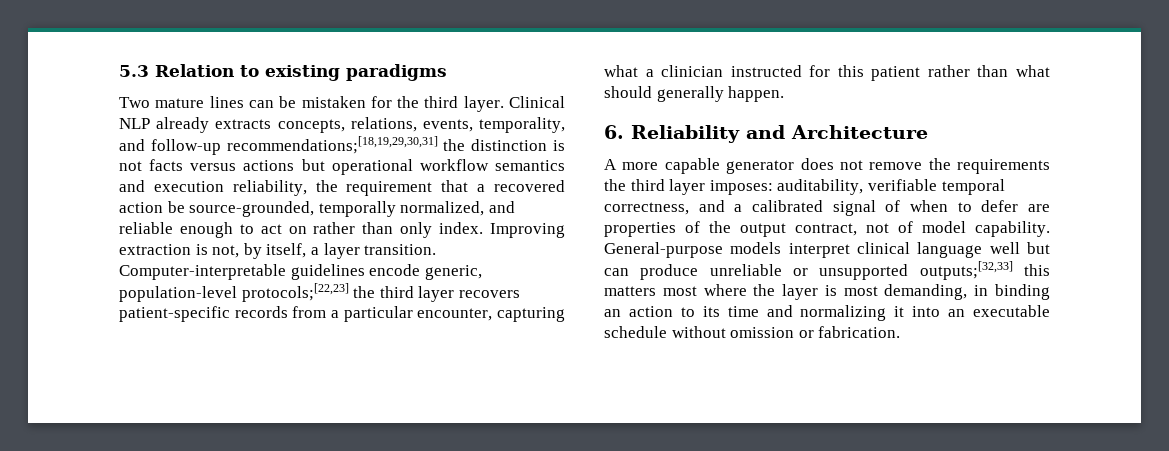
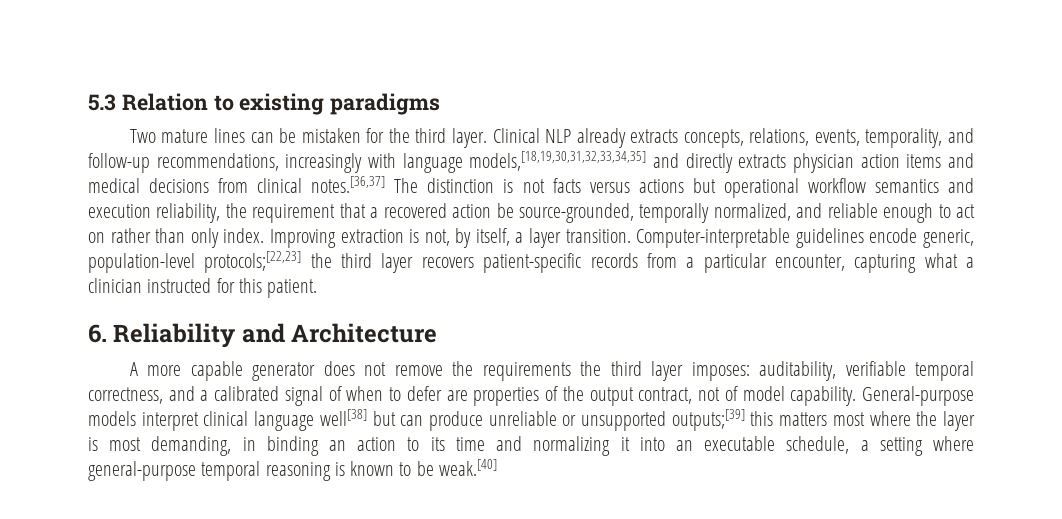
- Clinical NLP already extracts concepts, relations, events, temporality, and follow-up recommendations;[18,19,29,30,31] the distinction is not facts versus actions but operational workflow semantics and execution reliability, the requirement that a recovered action be source-grounded, temporally normalized, and reliable enough to act on rather than only index.
+ Clinical NLP already extracts concepts, relations, events, temporality, and follow-up recommendations, increasingly with language models,[18,19,30,31,32,33,34,35] and directly extracts physician action items and medical decisions from clinical notes.[36,37] The distinction is not facts versus actions but operational workflow semantics and execution reliability, the requirement that a recovered action be source-grounded, temporally normalized, and reliable enough to act on rather than only index.
- Computer-interpretable guidelines encode generic, population-level protocols;[22,23] the third layer recovers patient-specific records from a particular encounter, capturing what a clinician instructed for this patient rather than what should generally happen.
+ Computer-interpretable guidelines encode generic, population-level protocols;[22,23] the third layer recovers patient-specific records from a particular encounter, capturing what a clinician instructed for this patient.
- General-purpose models interpret clinical language well but can produce unreliable or unsupported outputs;[32,33] this matters most where the layer is most demanding, in binding an action to its time and normalizing it into an executable schedule without omission or fabrication.
+ General-purpose models interpret clinical language well[38] but can produce unreliable or unsupported outputs;[39] this matters most where the layer is most demanding, in binding an action to its time and normalizing it into an executable schedule, a setting where general-purpose temporal reasoning is known to be weak.[40]

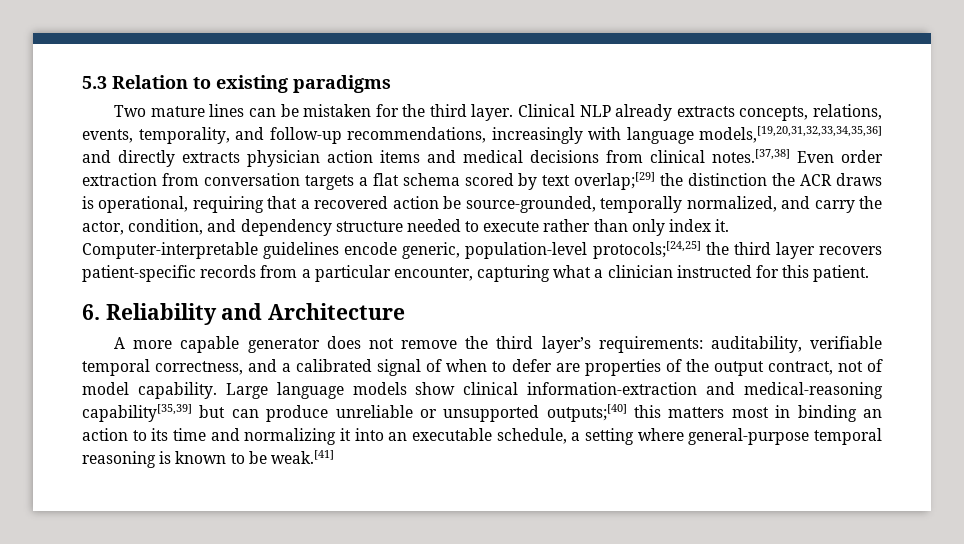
- Clinical NLP already extracts concepts, relations, events, temporality, and follow-up recommendations, increasingly with language models,[18,19,30,31,32,33,34,35] and directly extracts physician action items and medical decisions from clinical notes.[36,37] The distinction is not facts versus actions but operational workflow semantics and execution reliability, the requirement that a recovered action be source-grounded, temporally normalized, and reliable enough to act on rather than only index. Improving extraction is not, by itself, a layer transition.
+ Clinical NLP already extracts concepts, relations, events, temporality, and follow-up recommendations, increasingly with language models,[19,20,31,32,33,34,35,36] and directly extracts physician action items and medical decisions from clinical notes.[37,38] Even order extraction from conversation targets a flat schema scored by text overlap;[29] the distinction the ACR draws is operational, requiring that a recovered action be source-grounded, temporally normalized, and carry the actor, condition, and dependency structure needed to execute rather than only index it.
- Computer-interpretable guidelines encode generic, population-level protocols;[22,23] the third layer recovers patient-specific records from a particular encounter, capturing what a clinician instructed for this patient.
+ Computer-interpretable guidelines encode generic, population-level protocols;[24,25] the third layer recovers patient-specific records from a particular encounter, capturing what a clinician instructed for this patient.
- A more capable generator does not remove the requirements the third layer imposes: auditability, verifiable temporal correctness, and a calibrated signal of when to defer are properties of the output contract, not of model capability.
+ A more capable generator does not remove the third layer’s requirements: auditability, verifiable temporal correctness, and a calibrated signal of when to defer are properties of the output contract, not of model capability.
- General-purpose models interpret clinical language well[38] but can produce unreliable or unsupported outputs;[39] this matters most where the layer is most demanding, in binding an action to its time and normalizing it into an executable schedule, a setting where general-purpose temporal reasoning is known to be weak.[40]
+ Large language models show clinical information-extraction and medical-reasoning capability[35,39] but can produce unreliable or unsupported outputs;[40] this matters most in binding an action to its time and normalizing it into an executable schedule, a setting where general-purpose temporal reasoning is known to be weak.[41]

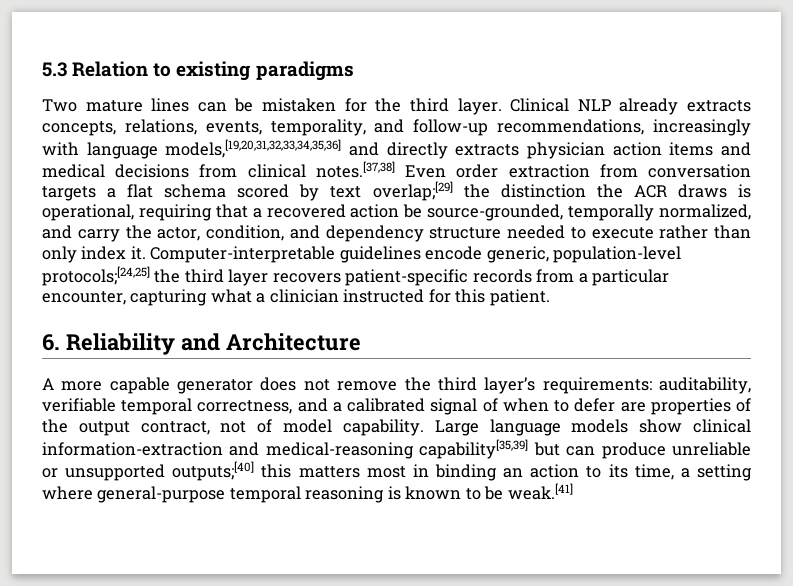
- Large language models show clinical information-extraction and medical-reasoning capability[35,39] but can produce unreliable or unsupported outputs;[40] this matters most in binding an action to its time and normalizing it into an executable schedule, a setting where general-purpose temporal reasoning is known to be weak.[41]
+ Large language models show clinical information-extraction and medical-reasoning capability[35,39] but can produce unreliable or unsupported outputs;[40] this matters most in binding an action to its time, a setting where general-purpose temporal reasoning is known to be weak.[41]

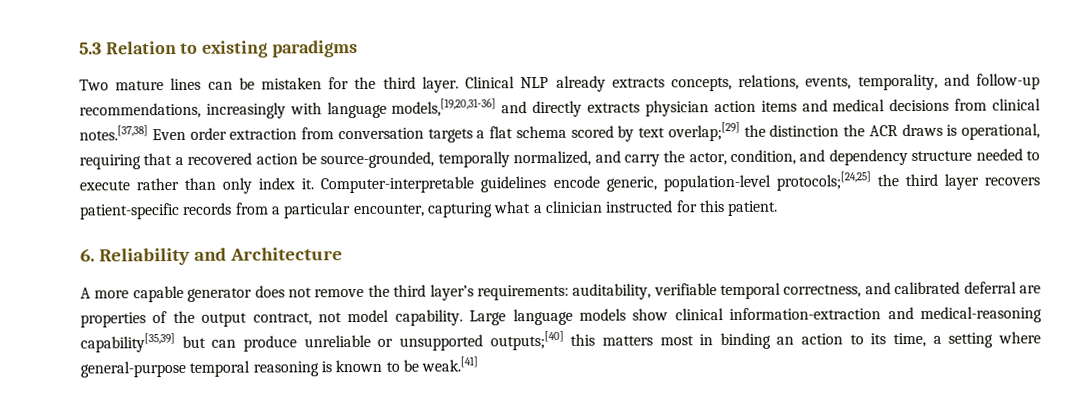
- Clinical NLP already extracts concepts, relations, events, temporality, and follow-up recommendations, increasingly with language models,[19,20,31,32,33,34,35,36] and directly extracts physician action items and medical decisions from clinical notes.[37,38] Even order extraction from conversation targets a flat schema scored by text overlap;[29] the distinction the ACR draws is operational, requiring that a recovered action be source-grounded, temporally normalized, and carry the actor, condition, and dependency structure needed to execute rather than only index it.
+ Clinical NLP already extracts concepts, relations, events, temporality, and follow-up recommendations, increasingly with language models,[19,20,31-36] and directly extracts physician action items and medical decisions from clinical notes.[37,38] Even order extraction from conversation targets a flat schema scored by text overlap;[29] the distinction the ACR draws is operational, requiring that a recovered action be source-grounded, temporally normalized, and carry the actor, condition, and dependency structure needed to execute rather than only index it.
- A more capable generator does not remove the third layer’s requirements: auditability, verifiable temporal correctness, and a calibrated signal of when to defer are properties of the output contract, not of model capability.
+ A more capable generator does not remove the third layer’s requirements: auditability, verifiable temporal correctness, and calibrated deferral are properties of the output contract, not model capability.

